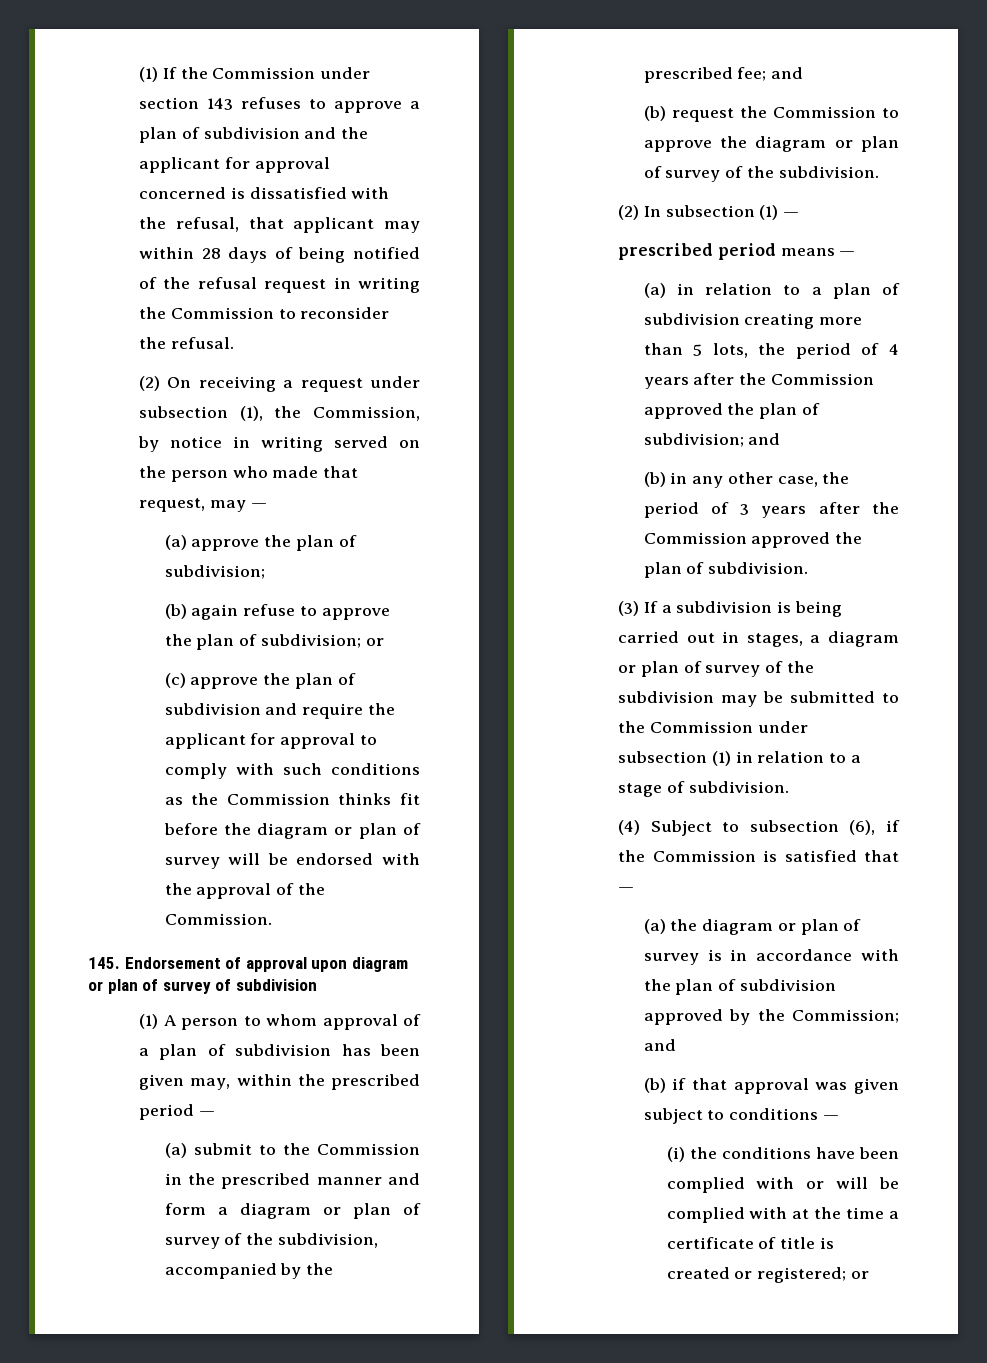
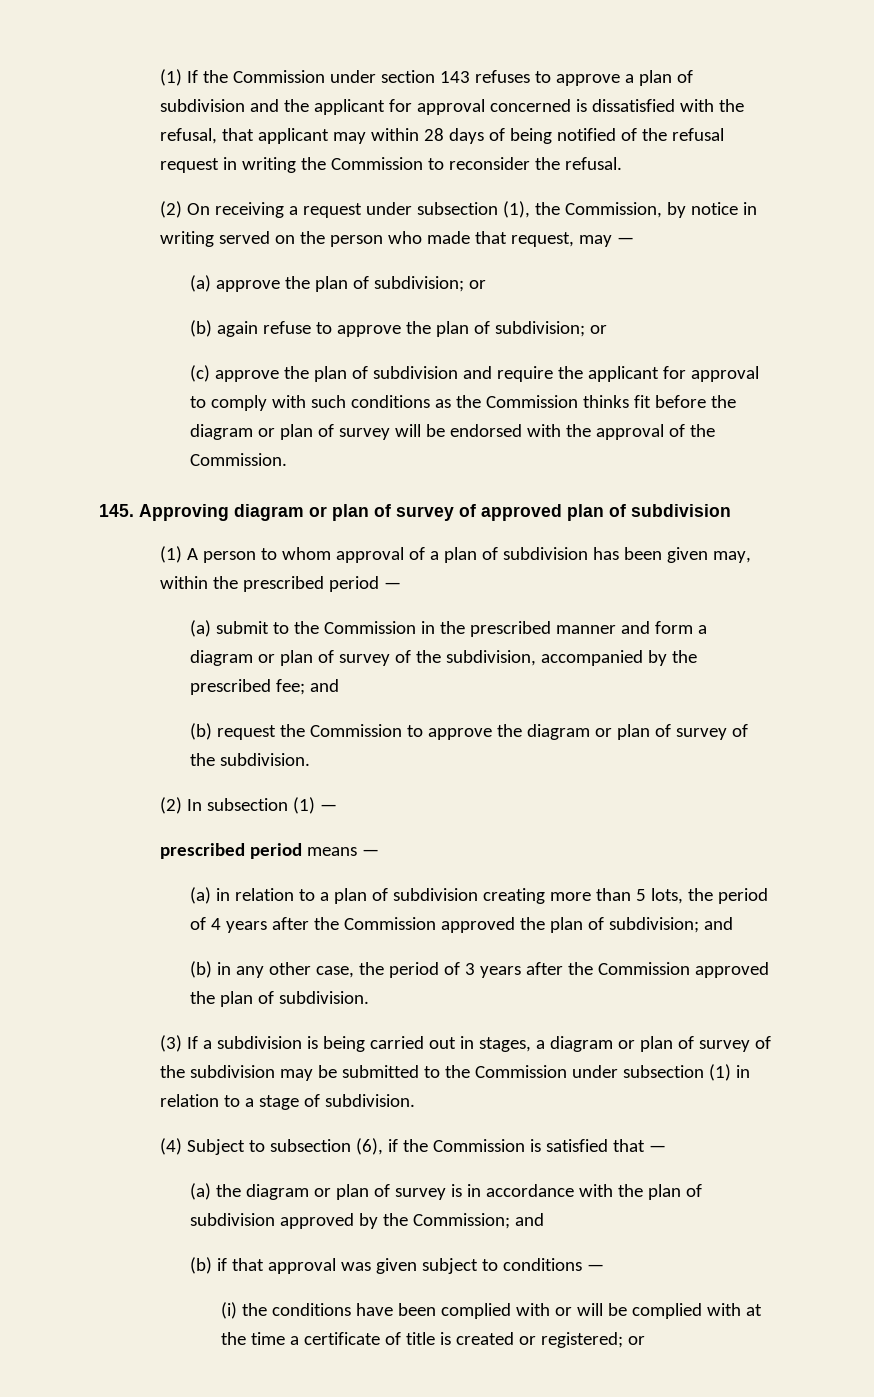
- (a) approve the plan of subdivision;
+ (a) approve the plan of subdivision; or
- 145. Endorsement of approval upon diagram or plan of survey of subdivision
+ 145. Approving diagram or plan of survey of approved plan of subdivision

